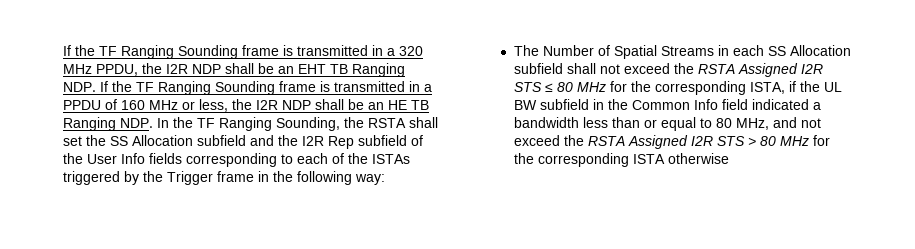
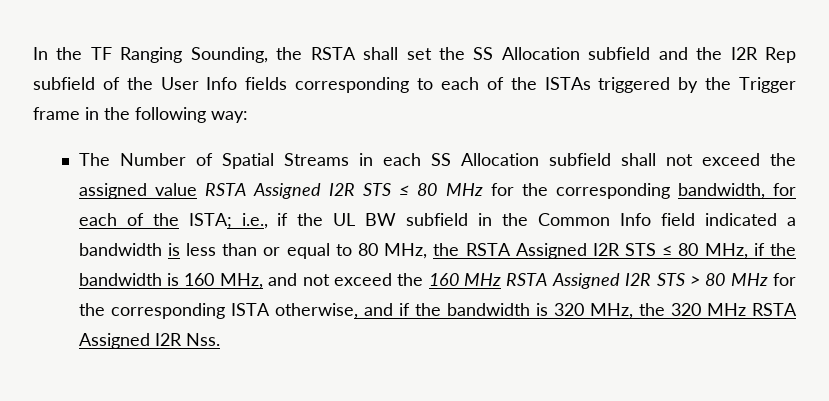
- If the TF Ranging Sounding frame is transmitted in a 320 MHz PPDU, the I2R NDP shall be an EHT TB Ranging NDP. If the TF Ranging Sounding frame is transmitted in a PPDU of 160 MHz or less, the I2R NDP shall be an HE TB Ranging NDP. In the TF Ranging Sounding, the RSTA shall set the SS Allocation subfield and the I2R Rep subfield of the User Info fields corresponding to each of the ISTAs triggered by the Trigger frame in the following way:
+ In the TF Ranging Sounding, the RSTA shall set the SS Allocation subfield and the I2R Rep subfield of the User Info fields corresponding to each of the ISTAs triggered by the Trigger frame in the following way:
- The Number of Spatial Streams in each SS Allocation subfield shall not exceed the RSTA Assigned I2R STS ≤ 80 MHz for the corresponding ISTA, if the UL BW subfield in the Common Info field indicated a bandwidth less than or equal to 80 MHz, and not exceed the RSTA Assigned I2R STS > 80 MHz for the corresponding ISTA otherwise
+ The Number of Spatial Streams in each SS Allocation subfield shall not exceed the assigned value RSTA Assigned I2R STS ≤ 80 MHz for the corresponding bandwidth, for each of the ISTA; i.e., if the UL BW subfield in the Common Info field indicated a bandwidth is less than or equal to 80 MHz, the RSTA Assigned I2R STS ≤ 80 MHz, if the bandwidth is 160 MHz, and not exceed the 160 MHz RSTA Assigned I2R STS > 80 MHz for the corresponding ISTA otherwise, and if the bandwidth is 320 MHz, the 320 MHz RSTA Assigned I2R Nss.

